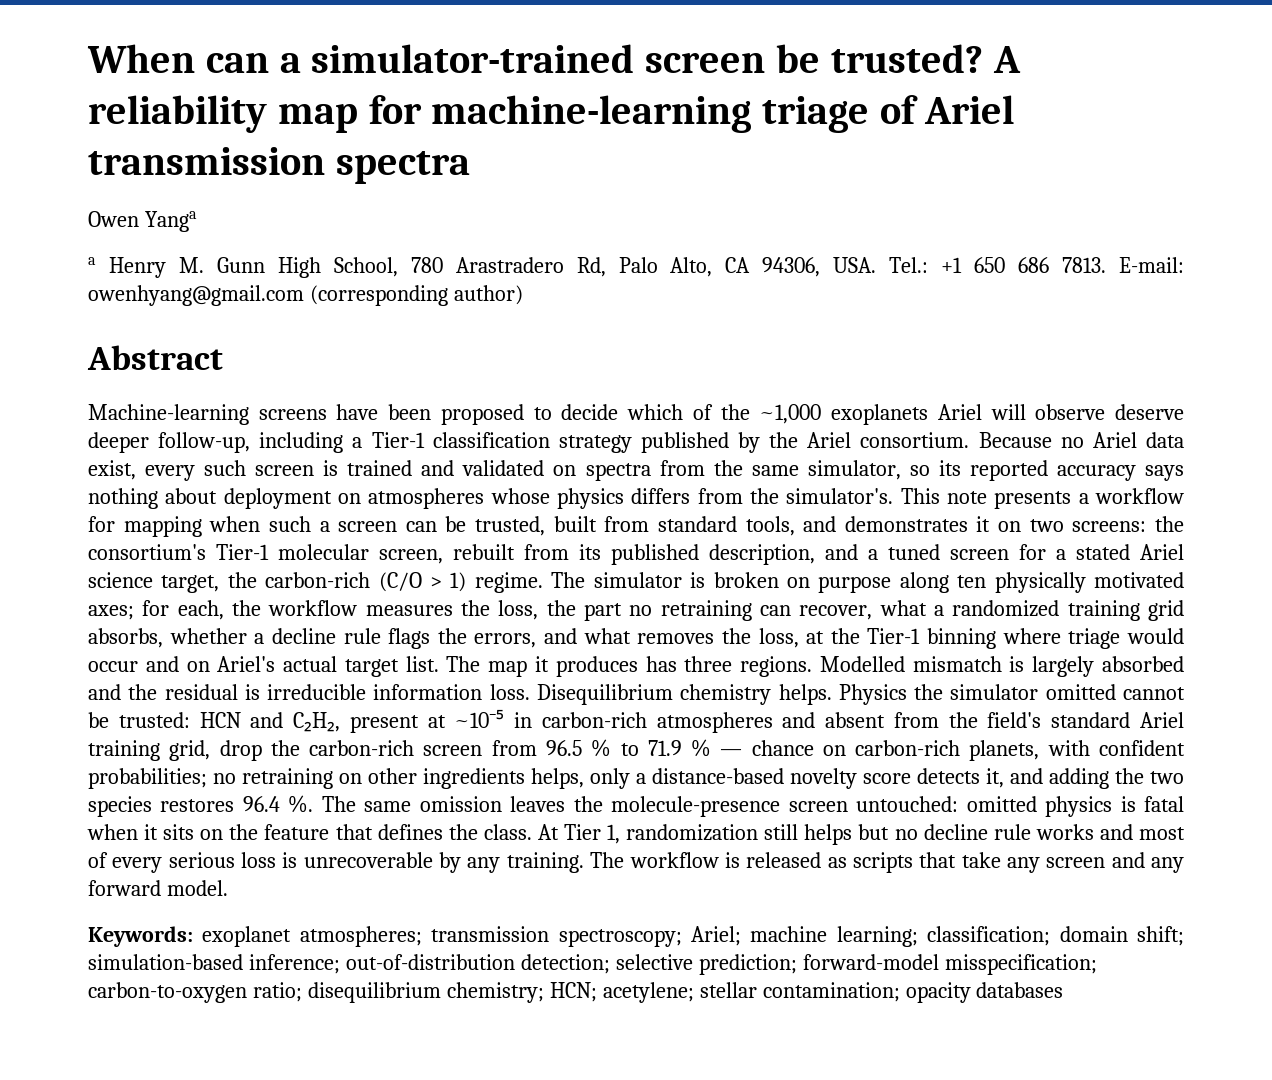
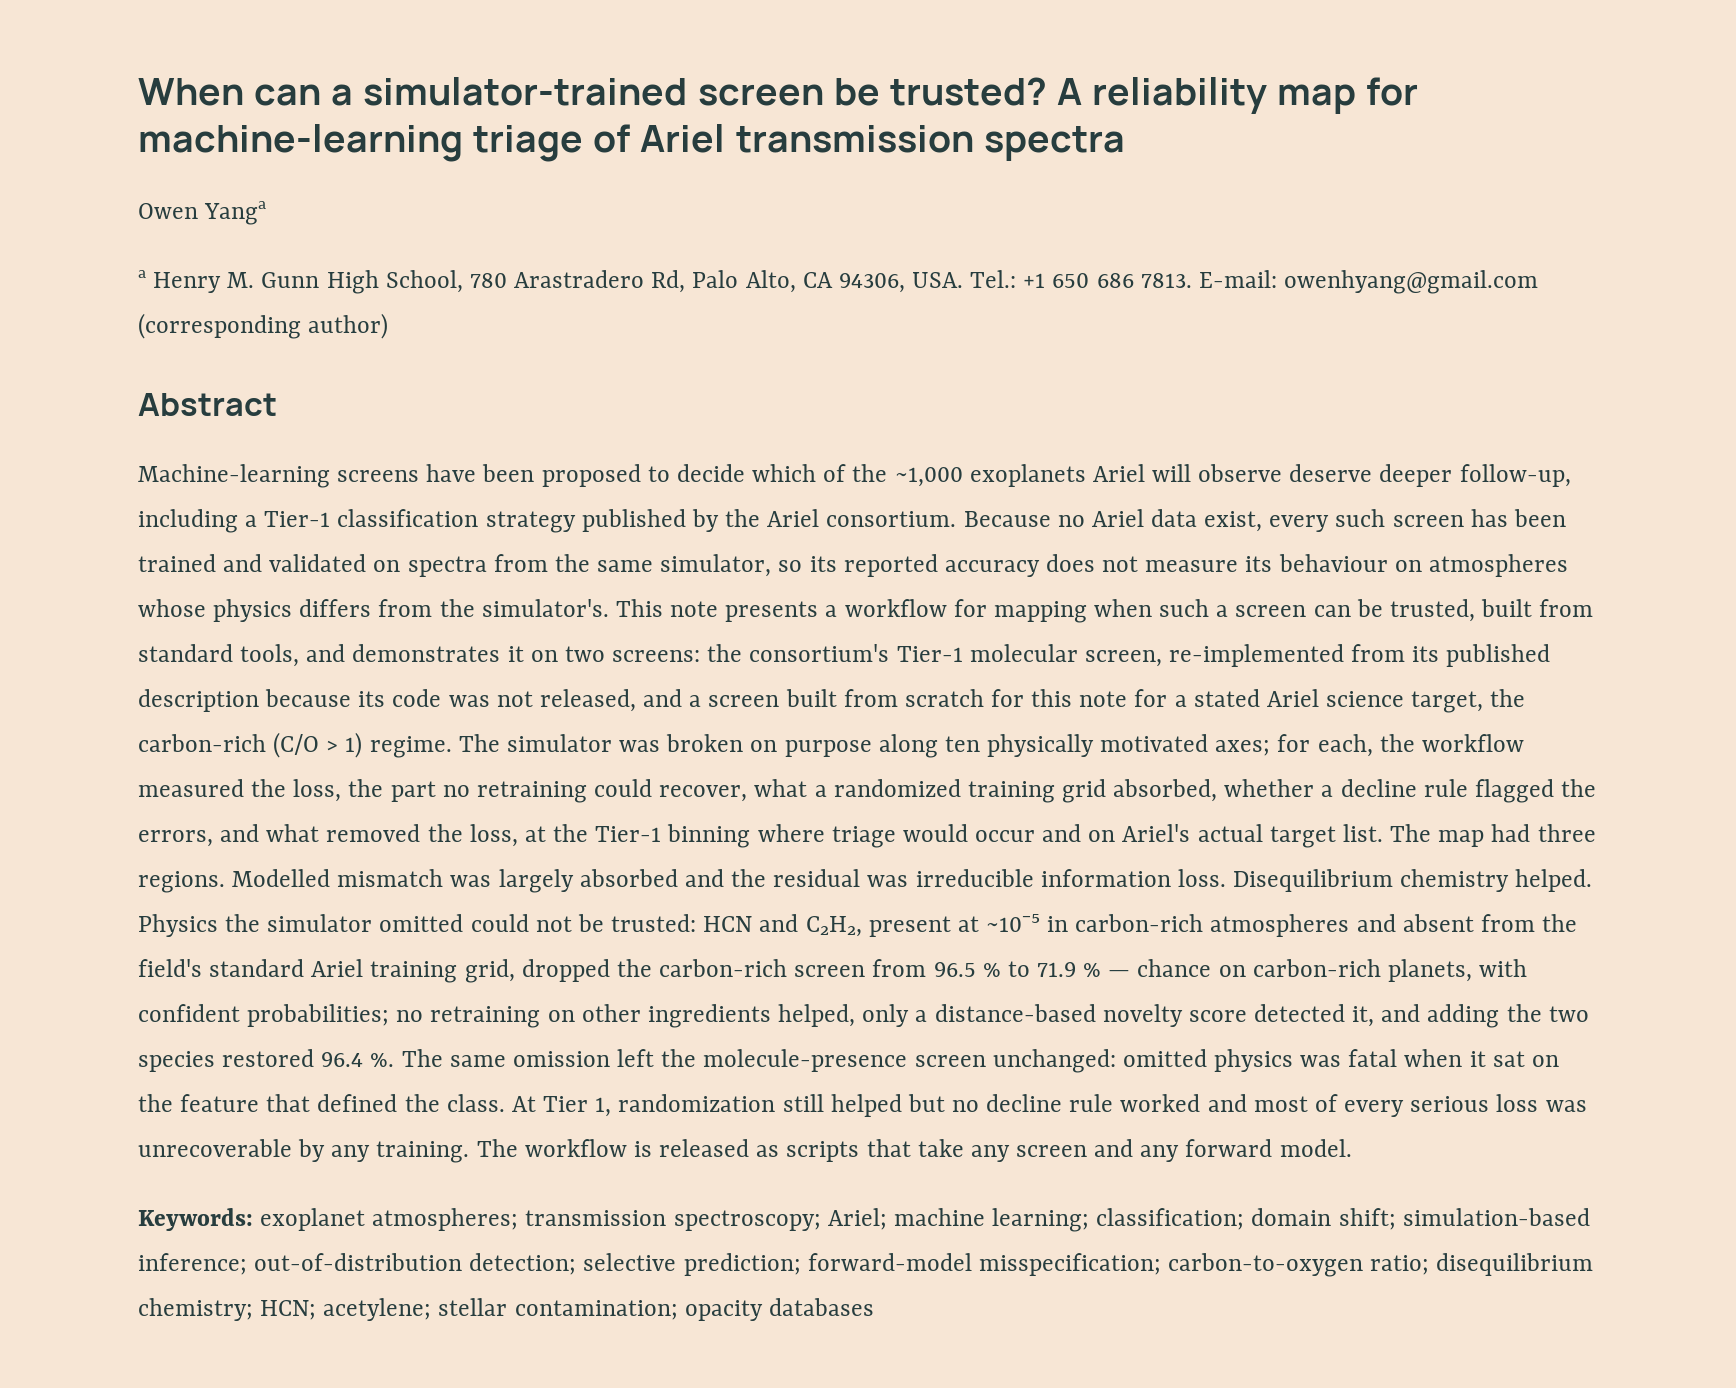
- Because no Ariel data exist, every such screen is trained and validated on spectra from the same simulator, so its reported accuracy says nothing about deployment on atmospheres whose physics differs from the simulator's.
+ Because no Ariel data exist, every such screen has been trained and validated on spectra from the same simulator, so its reported accuracy does not measure its behaviour on atmospheres whose physics differs from the simulator's.
- This note presents a workflow for mapping when such a screen can be trusted, built from standard tools, and demonstrates it on two screens: the consortium's Tier-1 molecular screen, rebuilt from its published description, and a tuned screen for a stated Ariel science target, the carbon-rich (C/O > 1) regime.
+ This note presents a workflow for mapping when such a screen can be trusted, built from standard tools, and demonstrates it on two screens: the consortium's Tier-1 molecular screen, re-implemented from its published description because its code was not released, and a screen built from scratch for this note for a stated Ariel science target, the carbon-rich (C/O > 1) regime.
- The simulator is broken on purpose along ten physically motivated axes; for each, the workflow measures the loss, the part no retraining can recover, what a randomized training grid absorbs, whether a decline rule flags the errors, and what removes the loss, at the Tier-1 binning where triage would occur and on Ariel's actual target list.
+ The simulator was broken on purpose along ten physically motivated axes; for each, the workflow measured the loss, the part no retraining could recover, what a randomized training grid absorbed, whether a decline rule flagged the errors, and what removed the loss, at the Tier-1 binning where triage would occur and on Ariel's actual target list.
- The map it produces has three regions.
+ The map had three regions.
- Modelled mismatch is largely absorbed and the residual is irreducible information loss.
+ Modelled mismatch was largely absorbed and the residual was irreducible information loss.
- Disequilibrium chemistry helps.
+ Disequilibrium chemistry helped.
- Physics the simulator omitted cannot be trusted: HCN and C₂H₂, present at ~10⁻⁵ in carbon-rich atmospheres and absent from the field's standard Ariel training grid, drop the carbon-rich screen from 96.5 % to 71.9 % — chance on carbon-rich planets, with confident probabilities; no retraining on other ingredients helps, only a distance-based novelty score detects it, and adding the two species restores 96.4 %.
+ Physics the simulator omitted could not be trusted: HCN and C₂H₂, present at ~10⁻⁵ in carbon-rich atmospheres and absent from the field's standard Ariel training grid, dropped the carbon-rich screen from 96.5 % to 71.9 % — chance on carbon-rich planets, with confident probabilities; no retraining on other ingredients helped, only a distance-based novelty score detected it, and adding the two species restored 96.4 %.
- The same omission leaves the molecule-presence screen untouched: omitted physics is fatal when it sits on the feature that defines the class.
+ The same omission left the molecule-presence screen unchanged: omitted physics was fatal when it sat on the feature that defined the class.
- At Tier 1, randomization still helps but no decline rule works and most of every serious loss is unrecoverable by any training.
+ At Tier 1, randomization still helped but no decline rule worked and most of every serious loss was unrecoverable by any training.

